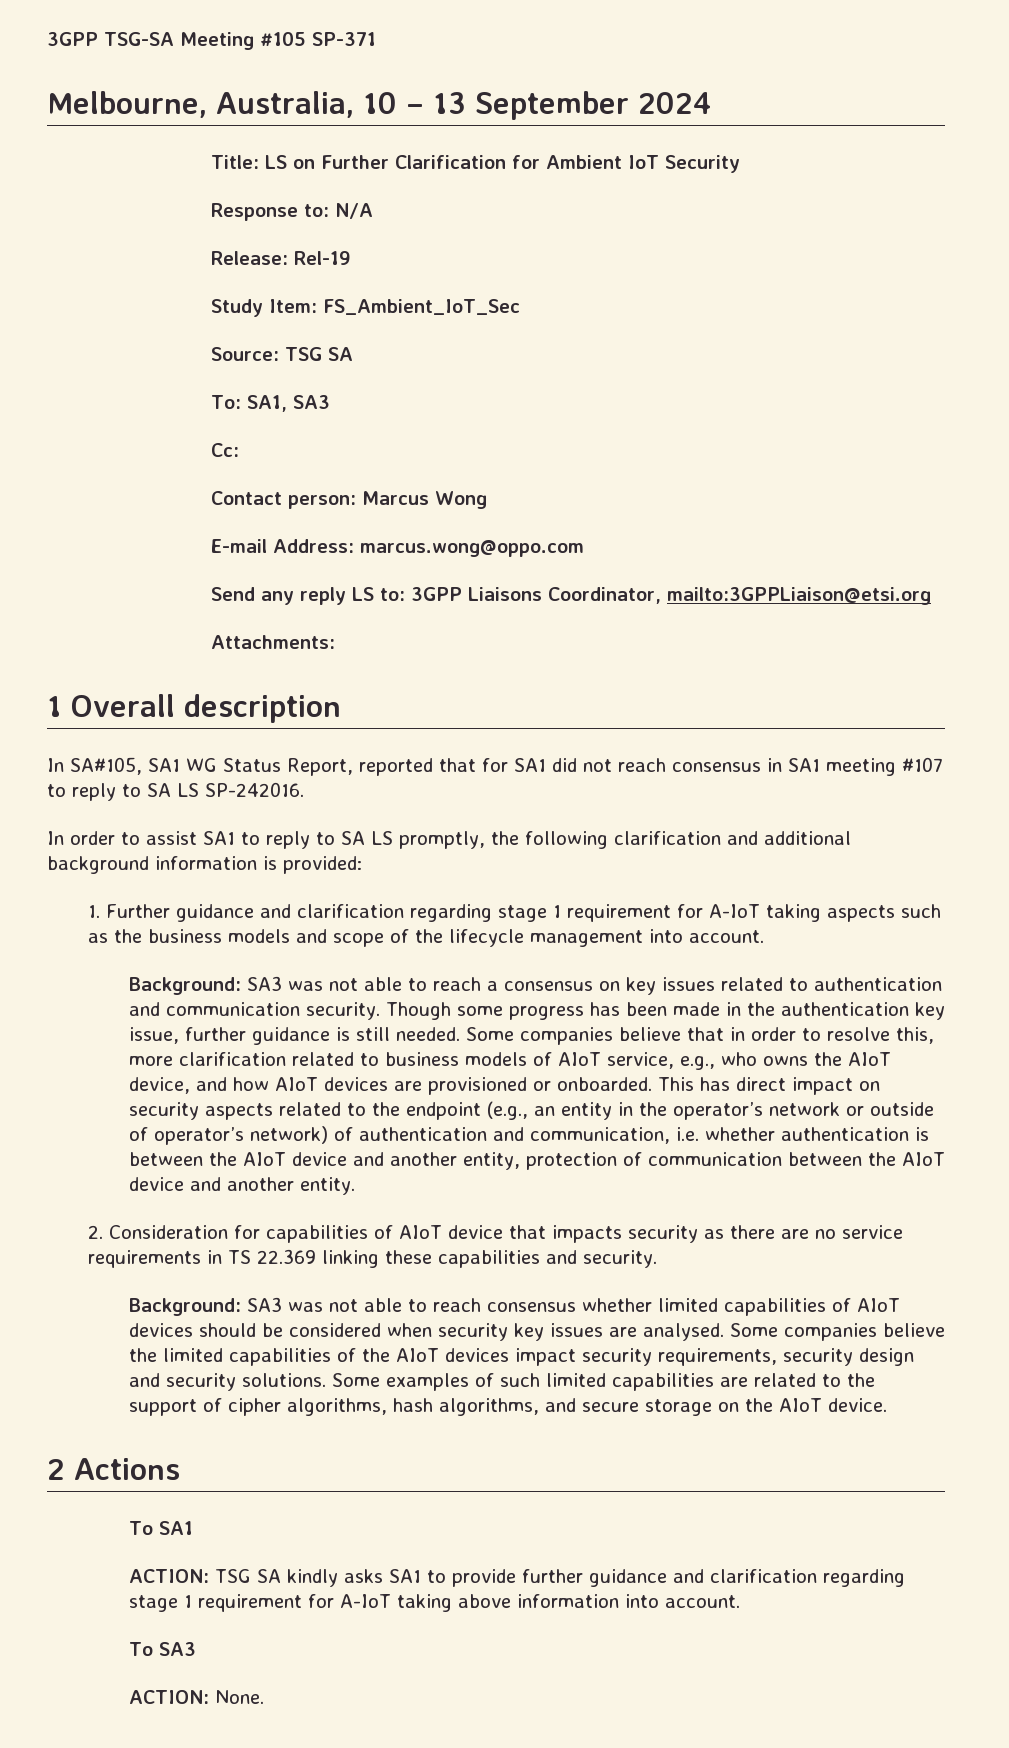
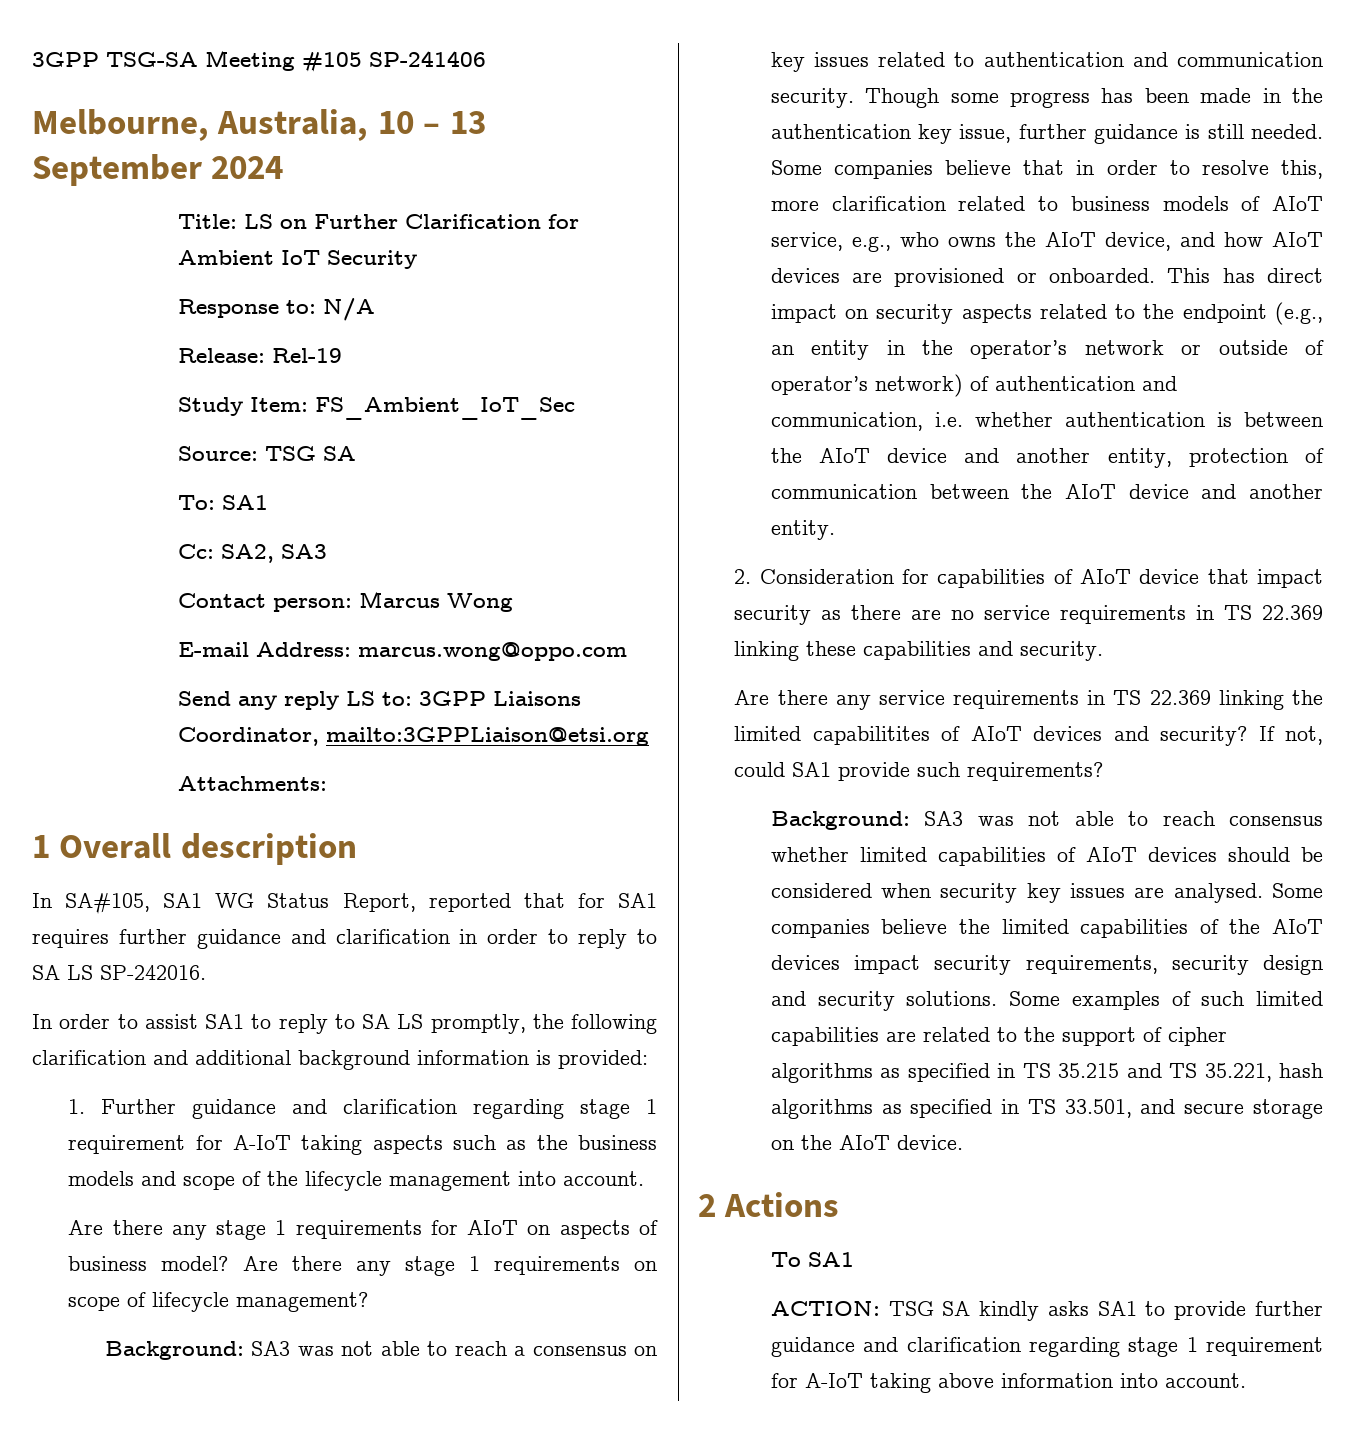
- 3GPP TSG-SA Meeting #105 SP-371
+ 3GPP TSG-SA Meeting #105 SP-241406
- To: SA1, SA3
+ To: SA1
- Cc:
+ Cc: SA2, SA3
- In SA#105, SA1 WG Status Report, reported that for SA1 did not reach consensus in SA1 meeting #107 to reply to SA LS SP-242016.
+ In SA#105, SA1 WG Status Report, reported that for SA1 requires further guidance and clarification in order to reply to SA LS SP-242016.
+ Are there any stage 1 requirements for AIoT on aspects of business model? Are there any stage 1 requirements on scope of lifecycle management?
- 2. Consideration for capabilities of AIoT device that impacts security as there are no service requirements in TS 22.369 linking these capabilities and security.
+ 2. Consideration for capabilities of AIoT device that impact security as there are no service requirements in TS 22.369 linking these capabilities and security.
+ Are there any service requirements in TS 22.369 linking the limited capabilitites of AIoT devices and security? If not, could SA1 provide such requirements?
- Some examples of such limited capabilities are related to the support of cipher algorithms, hash algorithms, and secure storage on the AIoT device.
+ Some examples of such limited capabilities are related to the support of cipher algorithms as specified in TS 35.215 and TS 35.221, hash algorithms as specified in TS 33.501, and secure storage on the AIoT device.
- To SA3
- ACTION: None.

